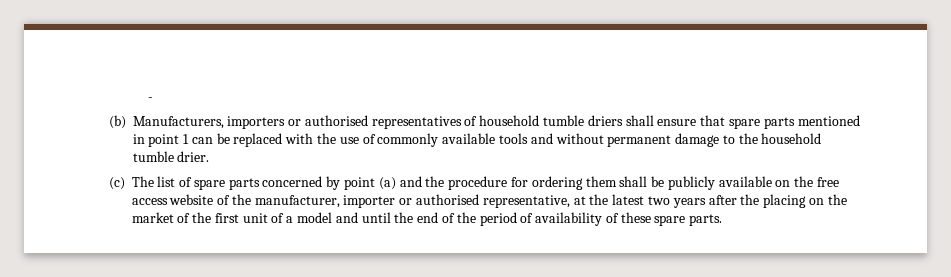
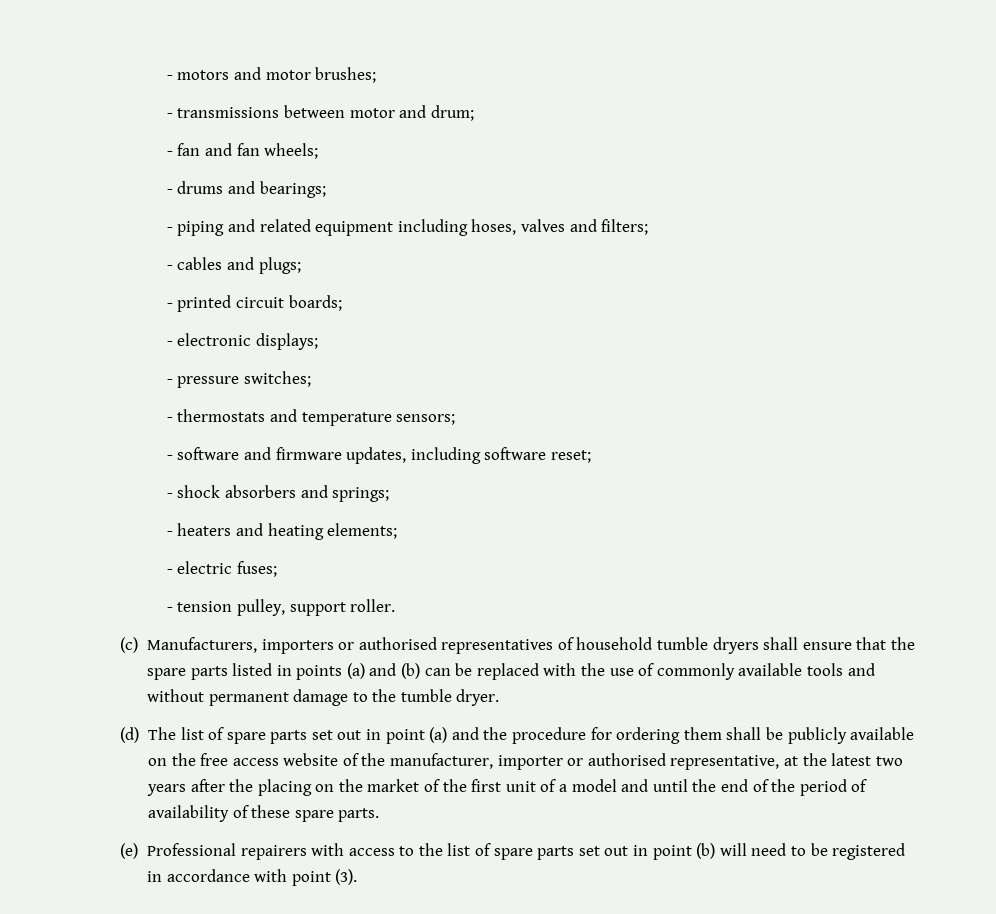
- -
- (b) Manufacturers, importers or authorised representatives of household tumble driers shall ensure that spare parts mentioned in point 1 can be replaced with the use of commonly available tools and without permanent damage to the household tumble drier.
- (c) The list of spare parts concerned by point (a) and the procedure for ordering them shall be publicly available on the free access website of the manufacturer, importer or authorised representative, at the latest two years after the placing on the market of the first unit of a model and until the end of the period of availability of these spare parts.
+ - motors and motor brushes;
+ - transmissions between motor and drum;
+ - fan and fan wheels;
+ - drums and bearings;
+ - piping and related equipment including hoses, valves and filters;
+ - cables and plugs;
+ - printed circuit boards;
+ - electronic displays;
+ - pressure switches;
+ - thermostats and temperature sensors;
+ - software and firmware updates, including software reset;
+ - shock absorbers and springs;
+ - heaters and heating elements;
+ - electric fuses;
+ - tension pulley, support roller.
+ (c) Manufacturers, importers or authorised representatives of household tumble dryers shall ensure that the spare parts listed in points (a) and (b) can be replaced with the use of commonly available tools and without permanent damage to the tumble dryer.
+ (d) The list of spare parts set out in point (a) and the procedure for ordering them shall be publicly available on the free access website of the manufacturer, importer or authorised representative, at the latest two years after the placing on the market of the first unit of a model and until the end of the period of availability of these spare parts.
+ (e) Professional repairers with access to the list of spare parts set out in point (b) will need to be registered in accordance with point (3).

